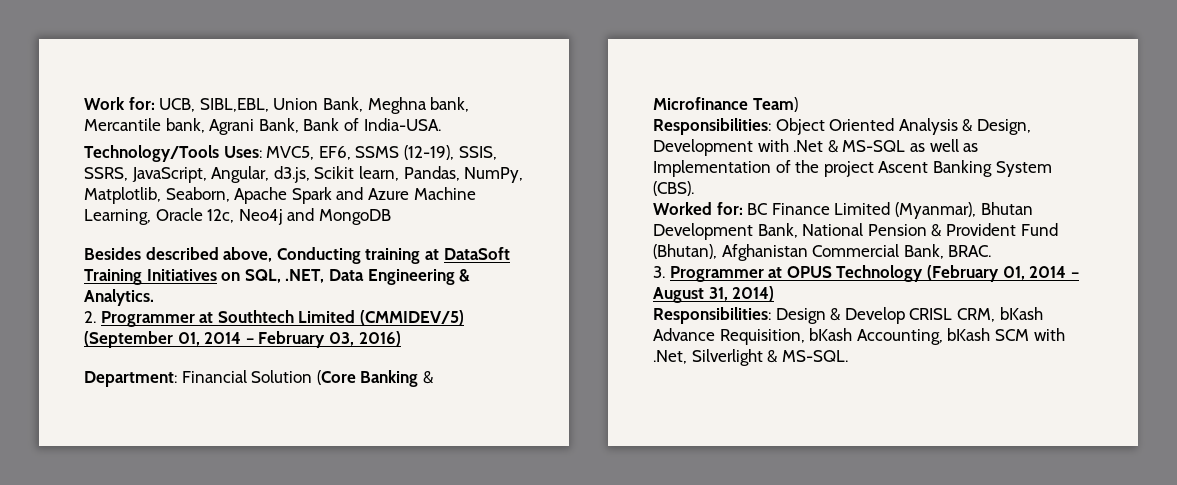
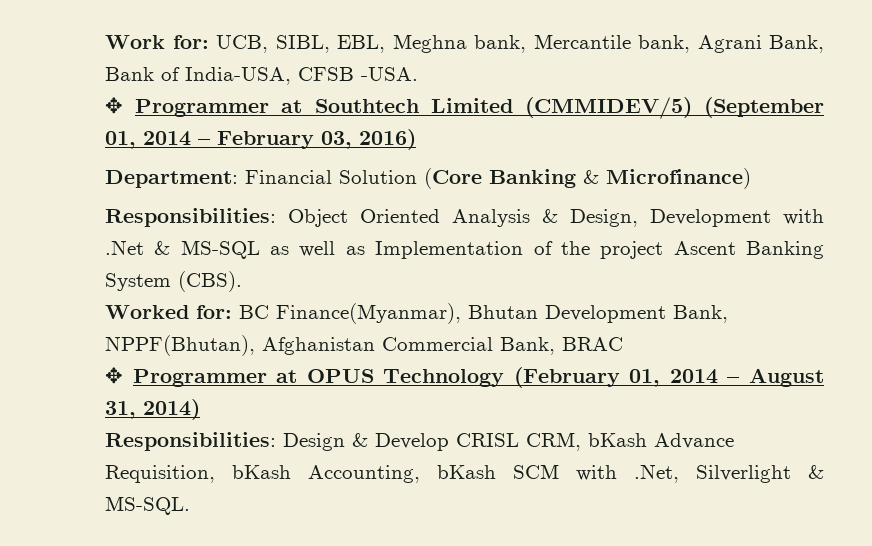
- Work for: UCB, SIBL,EBL, Union Bank, Meghna bank, Mercantile bank, Agrani Bank, Bank of India-USA.
- Technology/Tools Uses: MVC5, EF6, SSMS (12-19), SSIS, SSRS, JavaScript, Angular, d3.js, Scikit learn, Pandas, NumPy, Matplotlib, Seaborn, Apache Spark and Azure Machine Learning, Oracle 12c, Neo4j and MongoDB
- Besides described above, Conducting training at DataSoft Training Initiatives on SQL, .NET, Data Engineering & Analytics.
- 2. Programmer at Southtech Limited (CMMIDEV/5) (September 01, 2014 – February 03, 2016)
+ Work for: UCB, SIBL, EBL, Meghna bank, Mercantile bank, Agrani Bank, Bank of India-USA, CFSB -USA.
+ ✥ Programmer at Southtech Limited (CMMIDEV/5) (September 01, 2014 – February 03, 2016)
- Department: Financial Solution (Core Banking & Microfinance Team)
+ Department: Financial Solution (Core Banking & Microfinance)
- Worked for: BC Finance Limited (Myanmar), Bhutan Development Bank, National Pension & Provident Fund (Bhutan), Afghanistan Commercial Bank, BRAC.
- 3. Programmer at OPUS Technology (February 01, 2014 – August 31, 2014)
+ Worked for: BC Finance(Myanmar), Bhutan Development Bank, NPPF(Bhutan), Afghanistan Commercial Bank, BRAC
+ ✥ Programmer at OPUS Technology (February 01, 2014 – August 31, 2014)

